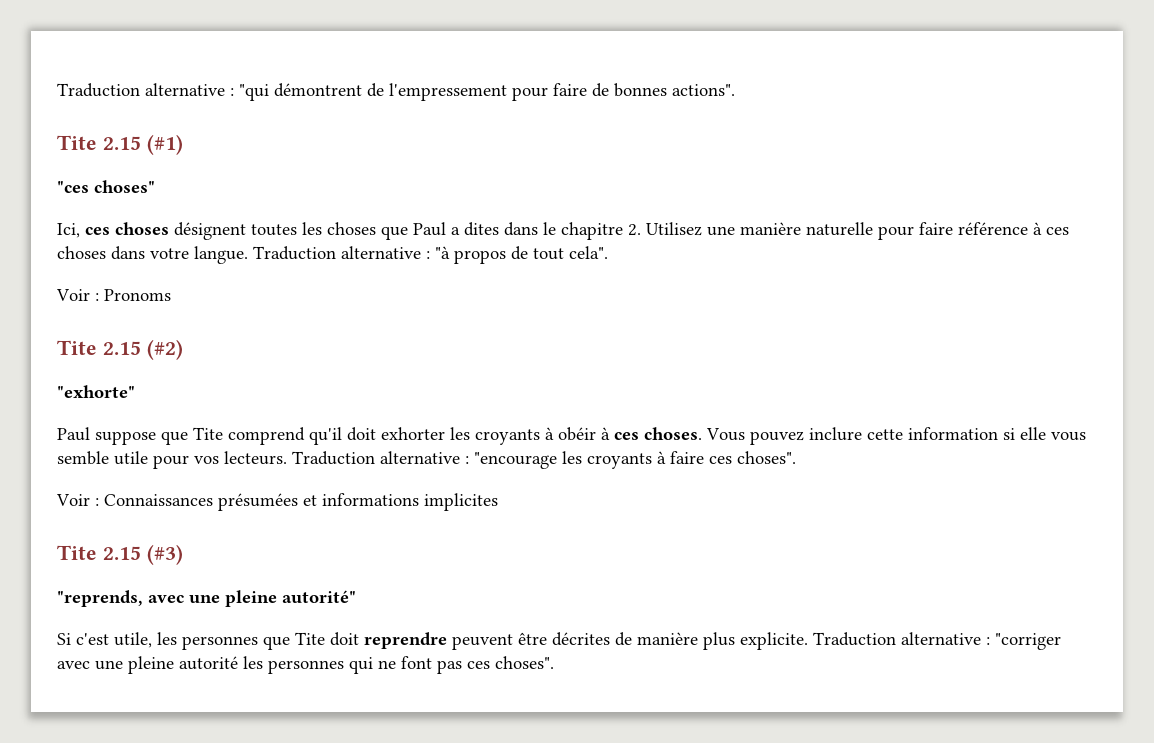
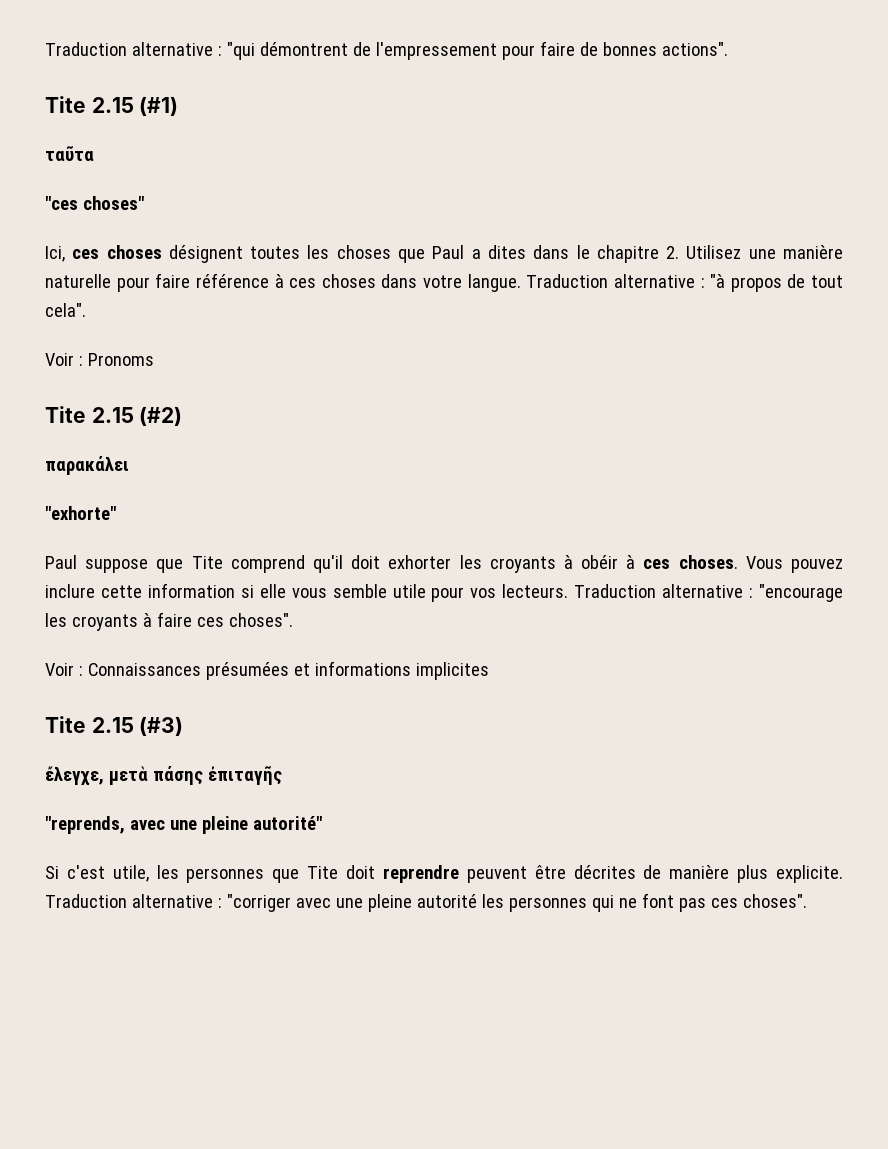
+ ταῦτα
+ παρακάλει
+ ἔλεγχε, μετὰ πάσης ἐπιταγῆς

